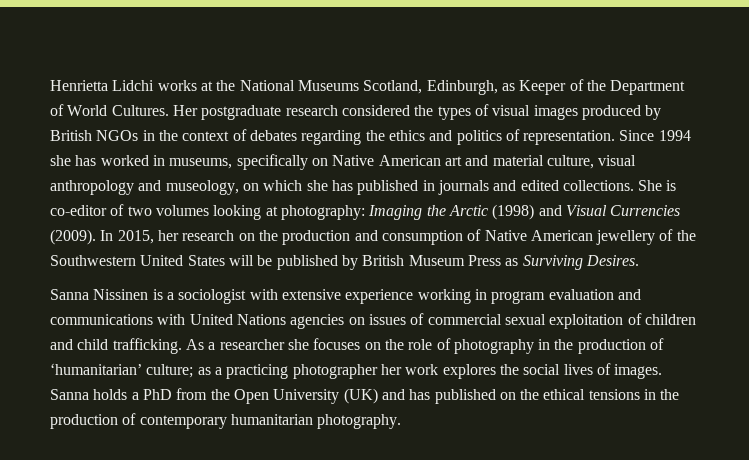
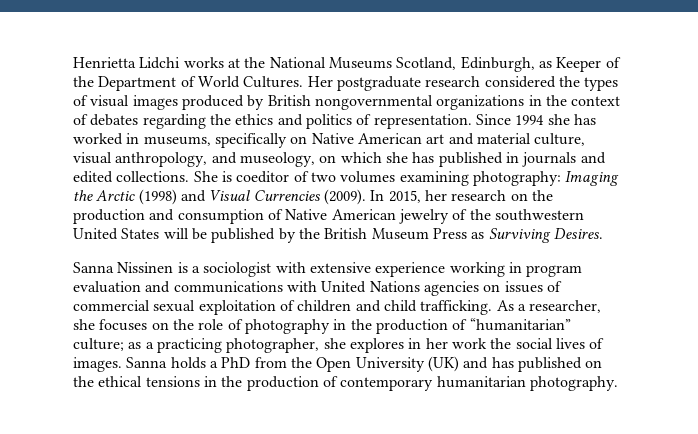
- Her postgraduate research considered the types of visual images produced by British NGOs in the context of debates regarding the ethics and politics of representation.
+ Her postgraduate research considered the types of visual images produced by British nongovernmental organizations in the context of debates regarding the ethics and politics of representation.
- Since 1994 she has worked in museums, specifically on Native American art and material culture, visual anthropology and museology, on which she has published in journals and edited collections.
+ Since 1994 she has worked in museums, specifically on Native American art and material culture, visual anthropology, and museology, on which she has published in journals and edited collections.
- She is co-editor of two volumes looking at photography: Imaging the Arctic (1998) and Visual Currencies (2009).
+ She is coeditor of two volumes examining photography: Imaging the Arctic (1998) and Visual Currencies (2009).
- In 2015, her research on the production and consumption of Native American jewellery of the Southwestern United States will be published by British Museum Press as Surviving Desires.
+ In 2015, her research on the production and consumption of Native American jewelry of the southwestern United States will be published by the British Museum Press as Surviving Desires.
- As a researcher she focuses on the role of photography in the production of ‘humanitarian’ culture; as a practicing photographer her work explores the social lives of images.
+ As a researcher, she focuses on the role of photography in the production of “humanitarian” culture; as a practicing photographer, she explores in her work the social lives of images.

